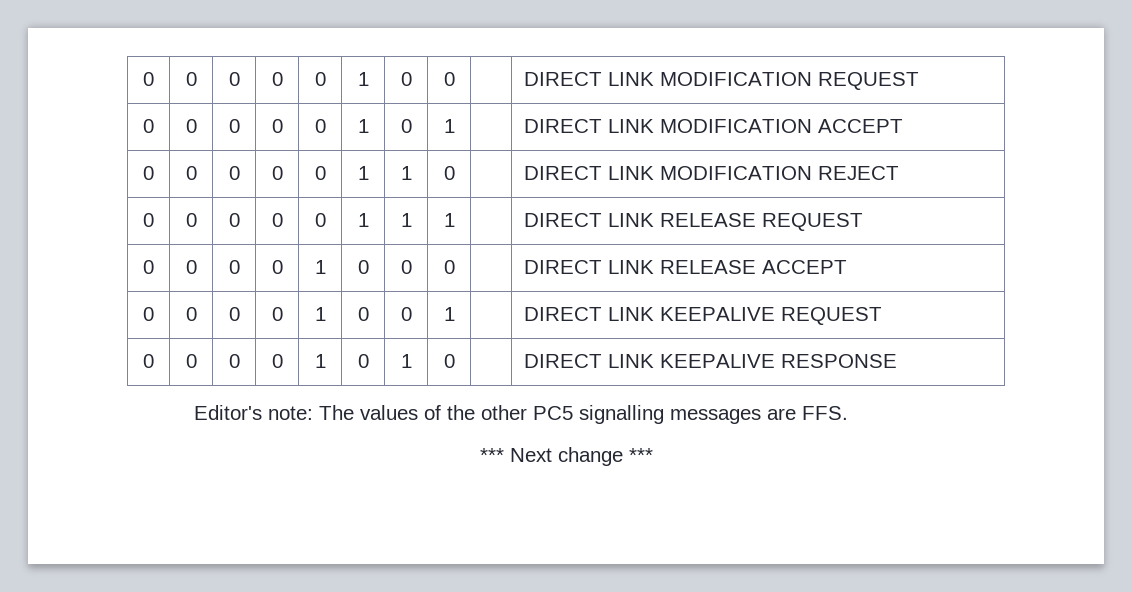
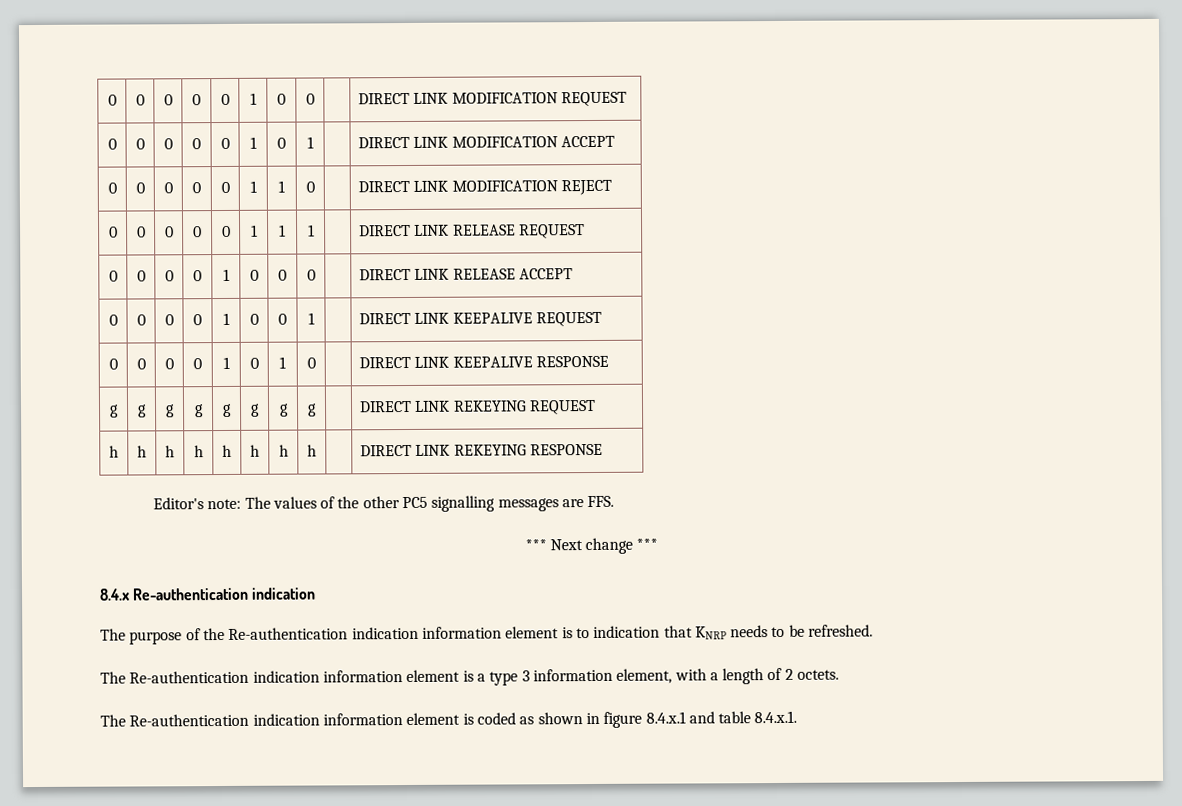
+ g | g | g | g | g | g | g | g | | DIRECT LINK REKEYING REQUEST
+ h | h | h | h | h | h | h | h | | DIRECT LINK REKEYING RESPONSE
+ 8.4.x Re-authentication indication
+ The purpose of the Re-authentication indication information element is to indication that KNRP needs to be refreshed.
+ The Re-authentication indication information element is a type 3 information element, with a length of 2 octets.
+ The Re-authentication indication information element is coded as shown in figure 8.4.x.1 and table 8.4.x.1.

